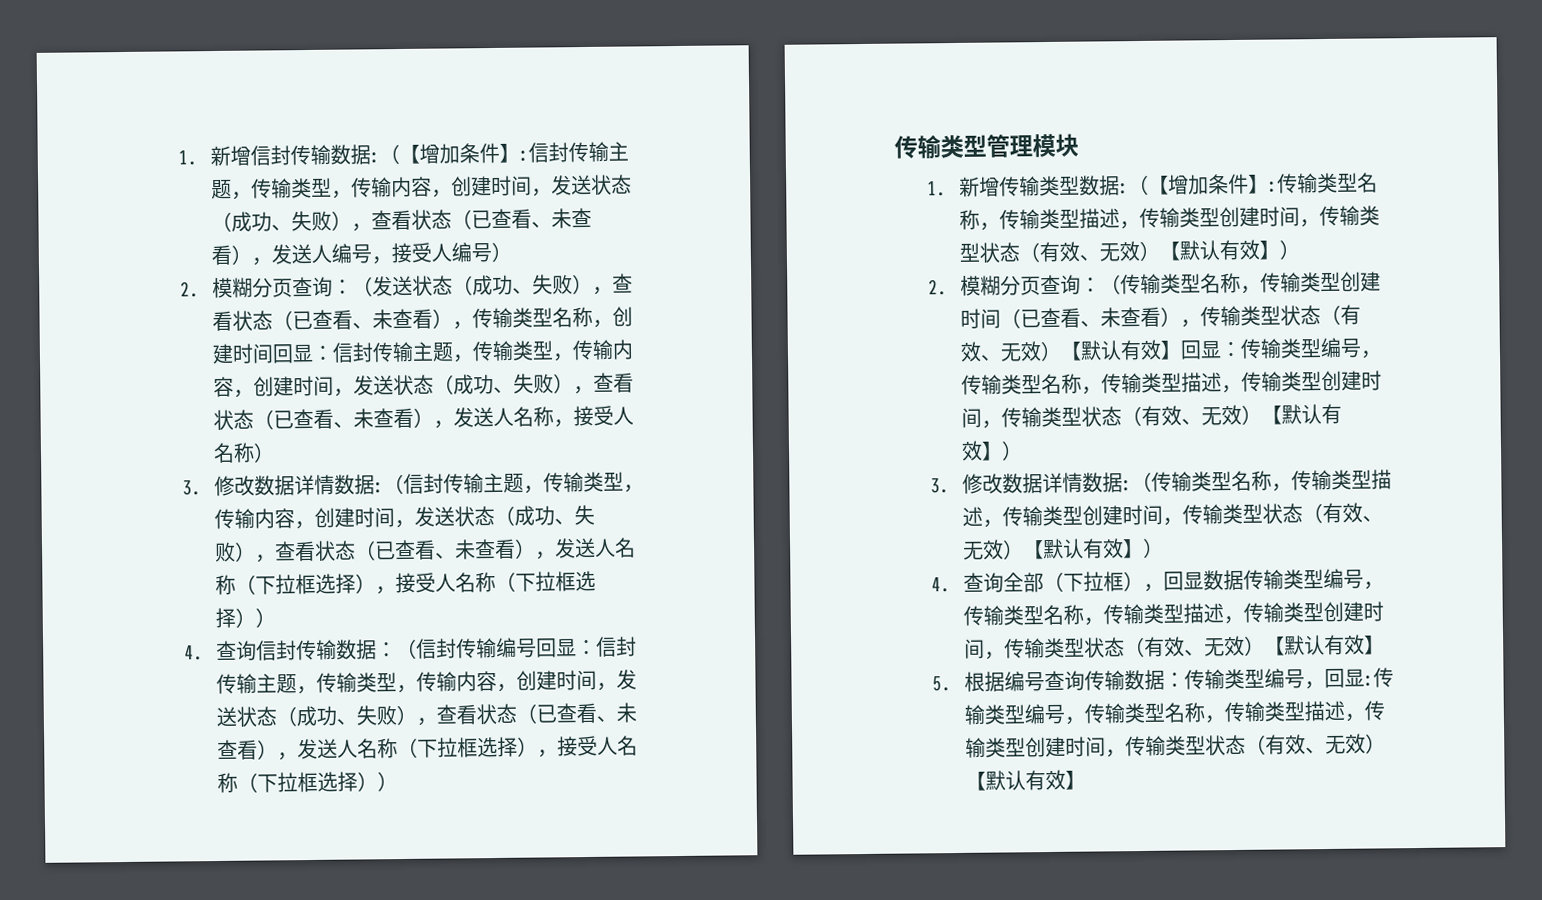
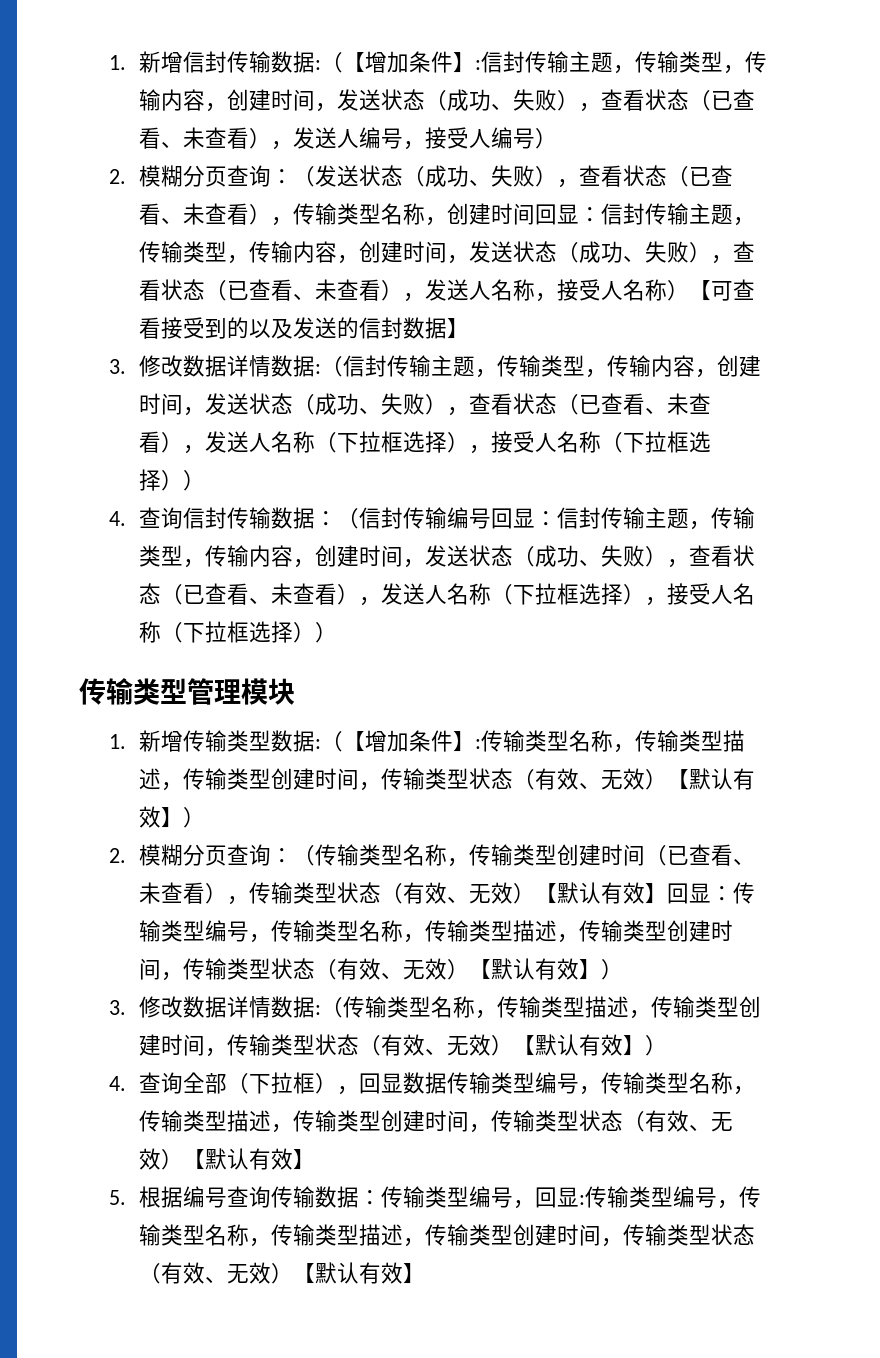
- 2.模糊分页查询：（发送状态（成功、失败），查看状态（已查看、未查看），传输类型名称，创建时间回显：信封传输主题，传输类型，传输内容，创建时间，发送状态（成功、失败），查看状态（已查看、未查看），发送人名称，接受人名称）
+ 2.模糊分页查询：（发送状态（成功、失败），查看状态（已查看、未查看），传输类型名称，创建时间回显：信封传输主题，传输类型，传输内容，创建时间，发送状态（成功、失败），查看状态（已查看、未查看），发送人名称，接受人名称）【可查看接受到的以及发送的信封数据】

